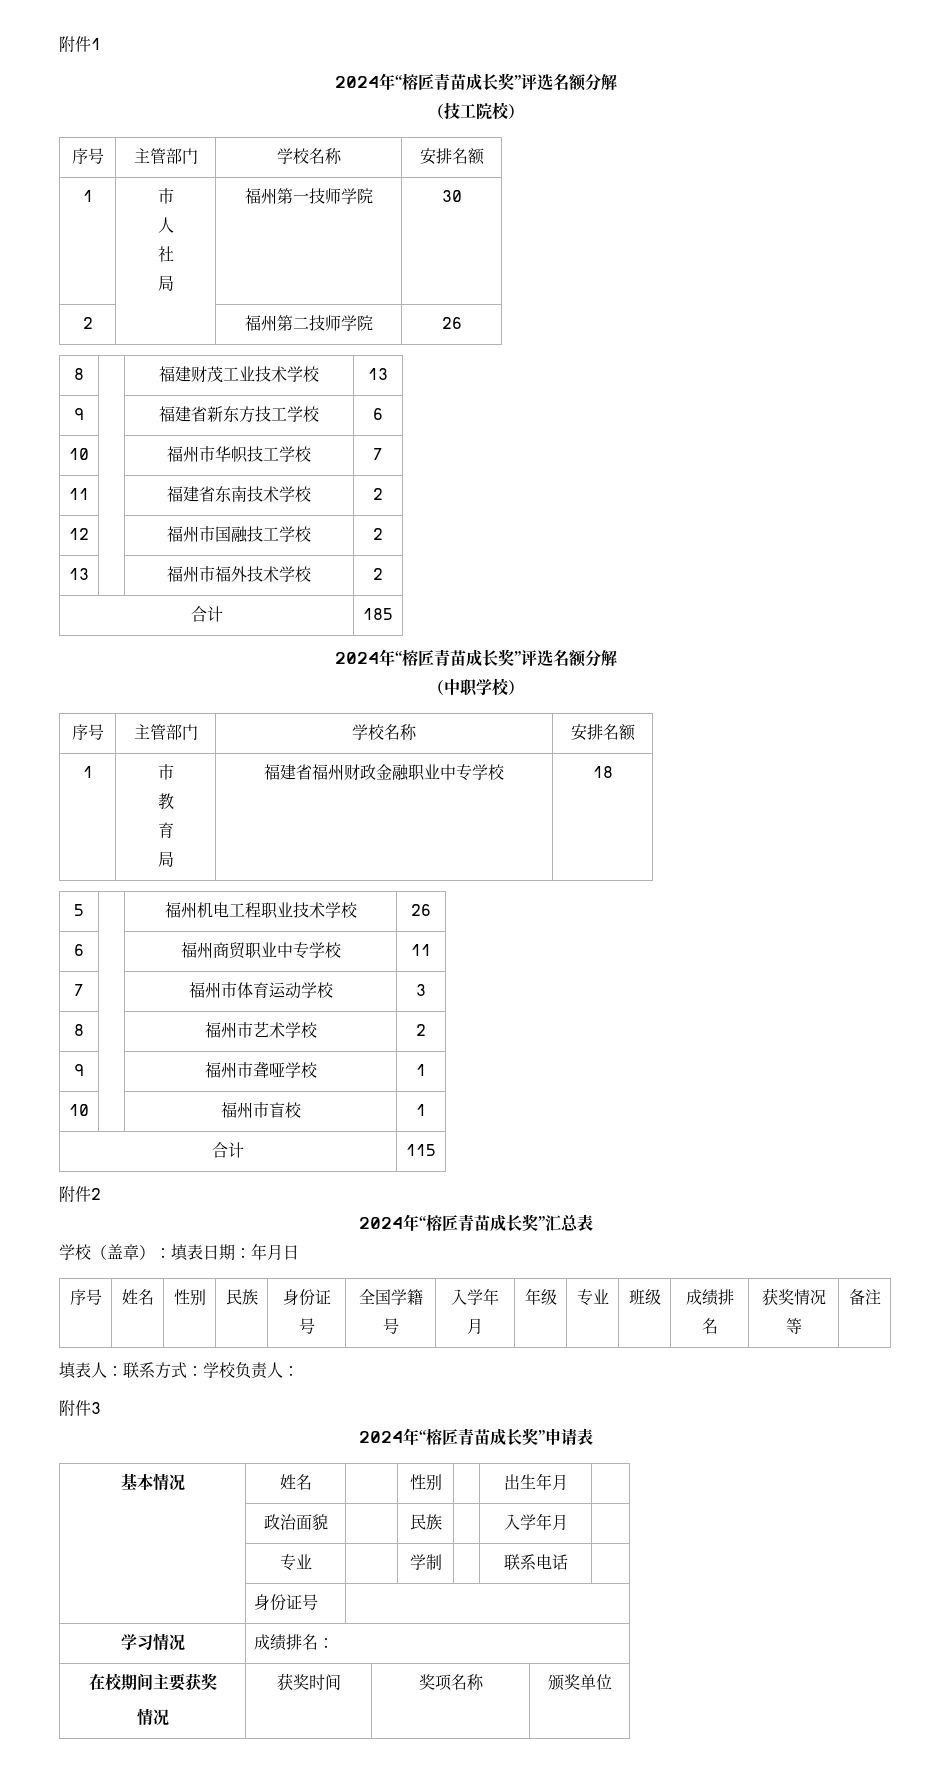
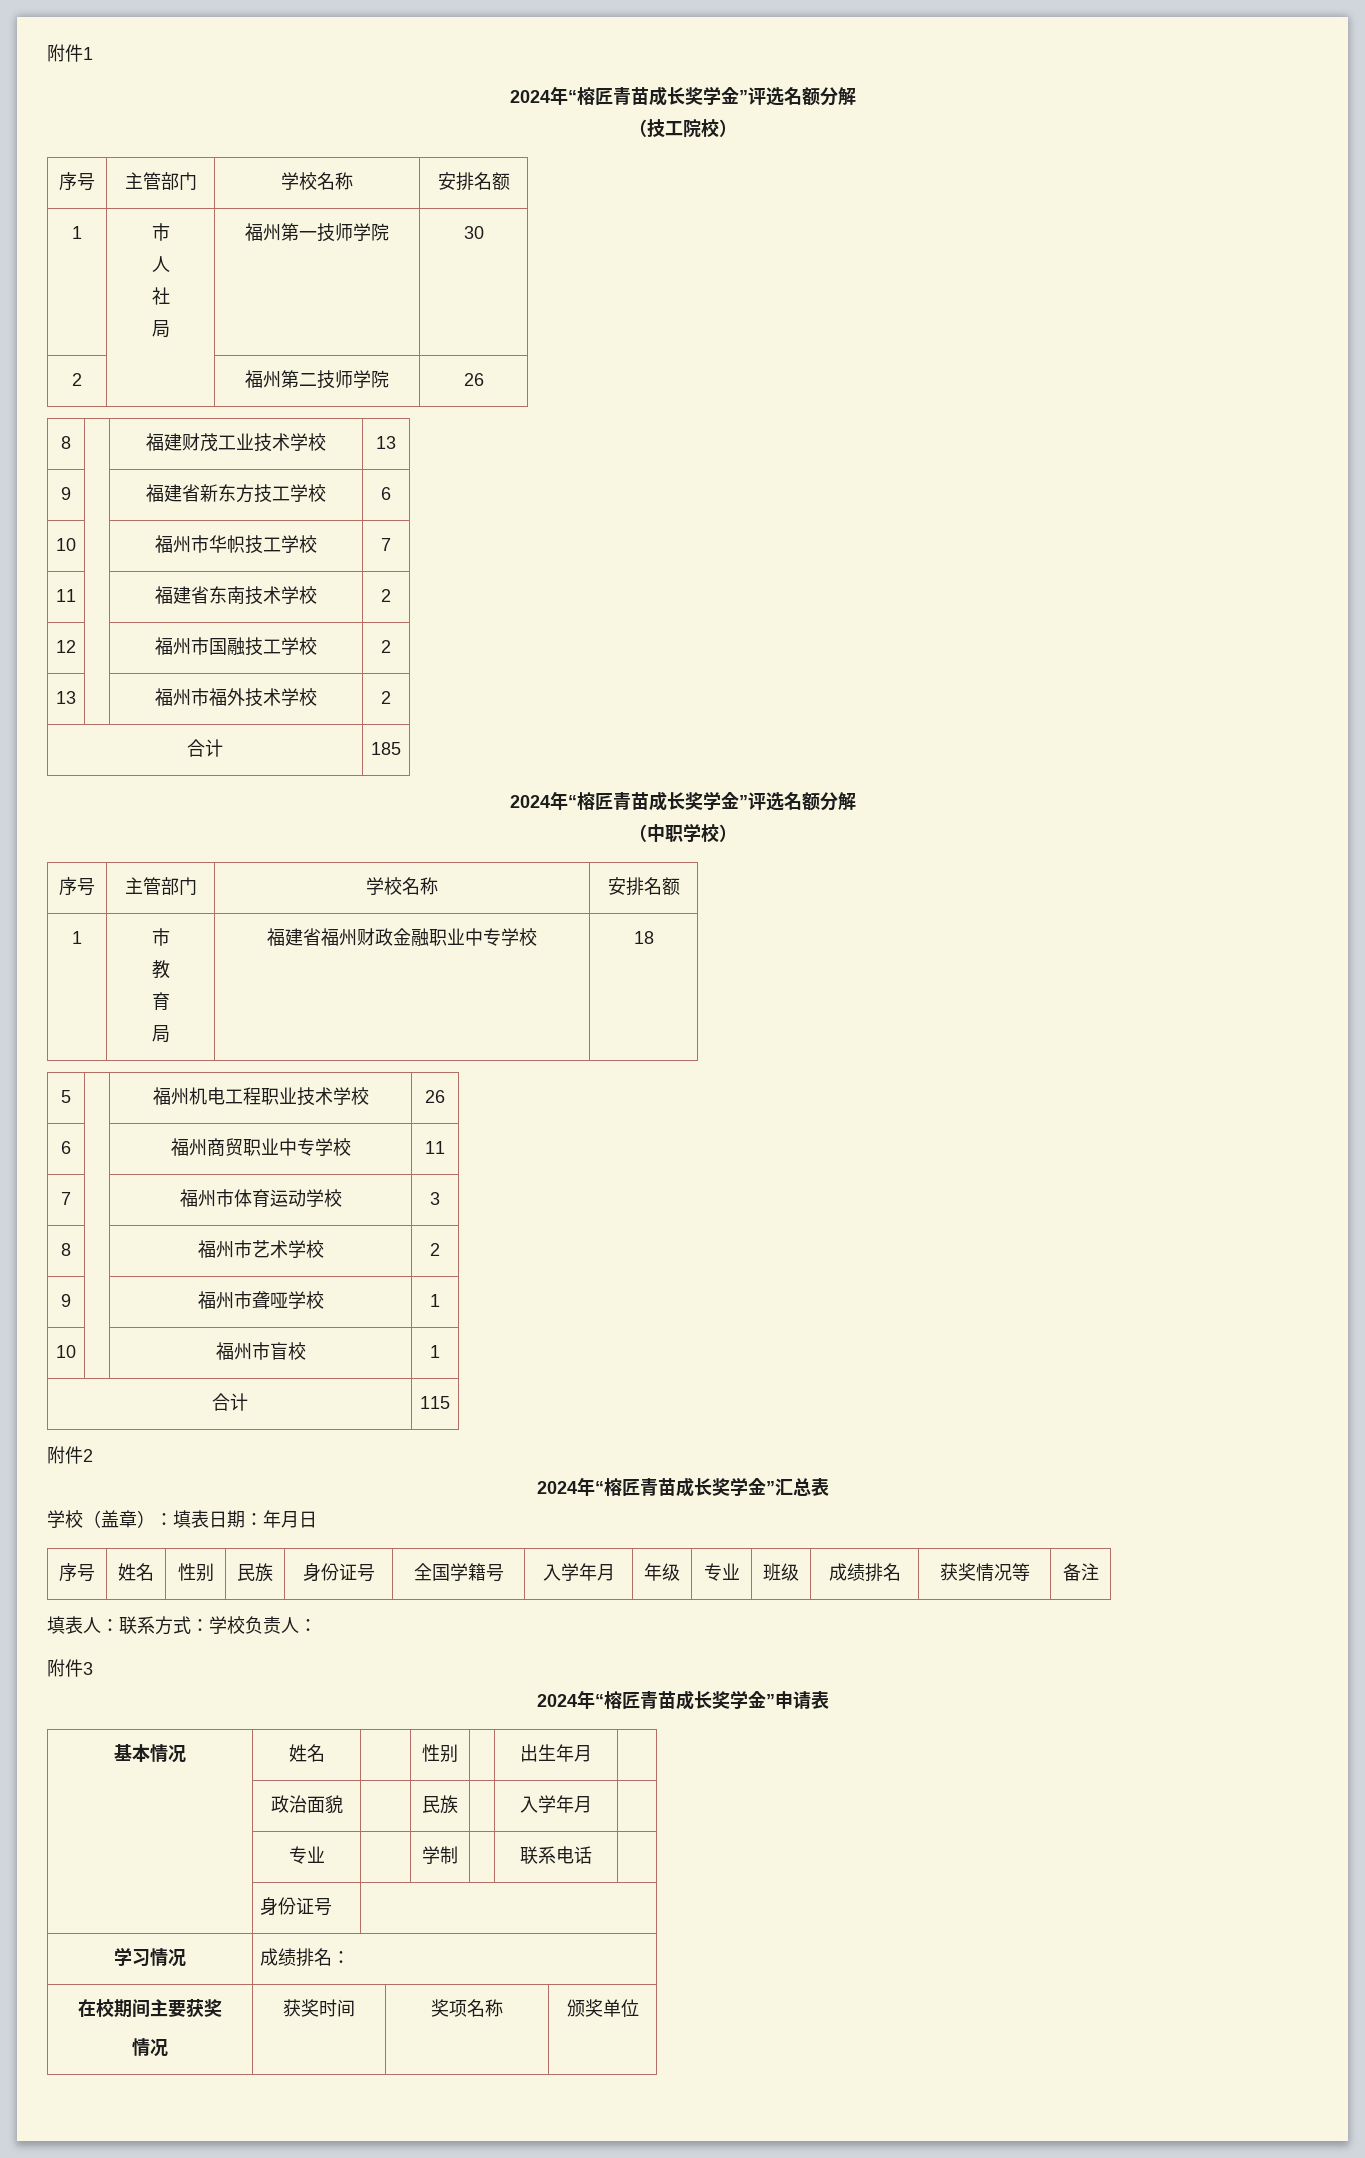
  附件1
- 2024年“榕匠青苗成长奖”评选名额分解
+ 2024年“榕匠青苗成长奖学金”评选名额分解
  合计 | 185
- 2024年“榕匠青苗成长奖”评选名额分解
+ 2024年“榕匠青苗成长奖学金”评选名额分解
- 2024年“榕匠青苗成长奖”汇总表
+ 2024年“榕匠青苗成长奖学金”汇总表
- 2024年“榕匠青苗成长奖”申请表
+ 2024年“榕匠青苗成长奖学金”申请表

